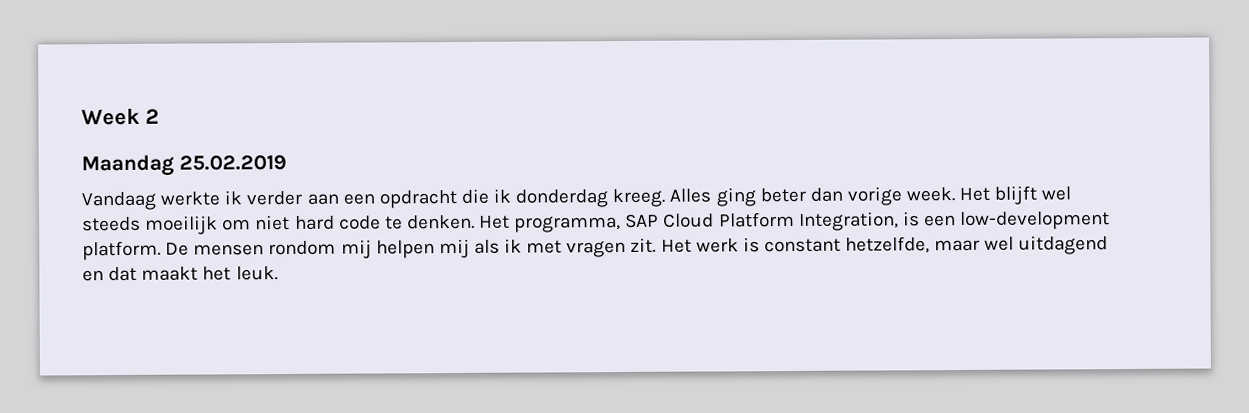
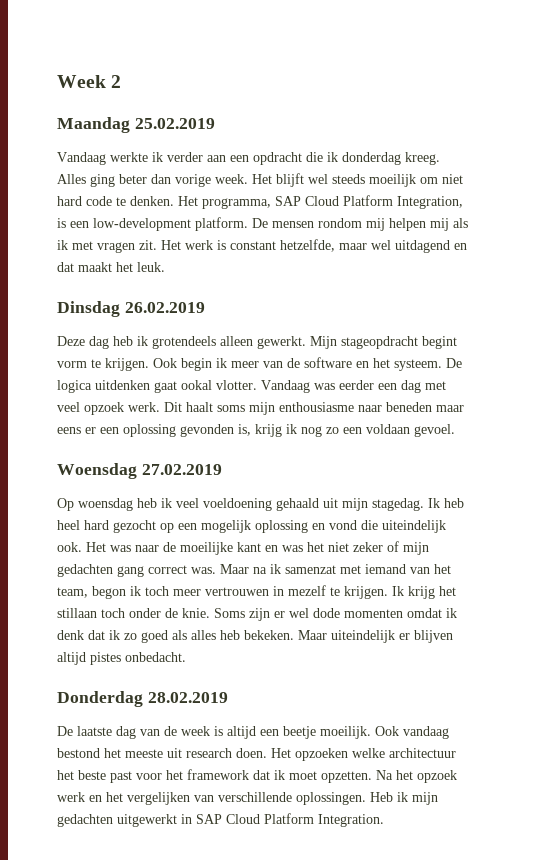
+ Dinsdag 26.02.2019
+ Deze dag heb ik grotendeels alleen gewerkt. Mijn stageopdracht begint vorm te krijgen. Ook begin ik meer van de software en het systeem. De logica uitdenken gaat ookal vlotter. Vandaag was eerder een dag met veel opzoek werk. Dit haalt soms mijn enthousiasme naar beneden maar eens er een oplossing gevonden is, krijg ik nog zo een voldaan gevoel.
+ Woensdag 27.02.2019
+ Op woensdag heb ik veel voeldoening gehaald uit mijn stagedag. Ik heb heel hard gezocht op een mogelijk oplossing en vond die uiteindelijk ook. Het was naar de moeilijke kant en was het niet zeker of mijn gedachten gang correct was. Maar na ik samenzat met iemand van het team, begon ik toch meer vertrouwen in mezelf te krijgen. Ik krijg het stillaan toch onder de knie. Soms zijn er wel dode momenten omdat ik denk dat ik zo goed als alles heb bekeken. Maar uiteindelijk er blijven altijd pistes onbedacht.
+ Donderdag 28.02.2019
+ De laatste dag van de week is altijd een beetje moeilijk. Ook vandaag bestond het meeste uit research doen. Het opzoeken welke architectuur het beste past voor het framework dat ik moet opzetten. Na het opzoek werk en het vergelijken van verschillende oplossingen. Heb ik mijn gedachten uitgewerkt in SAP Cloud Platform Integration.

